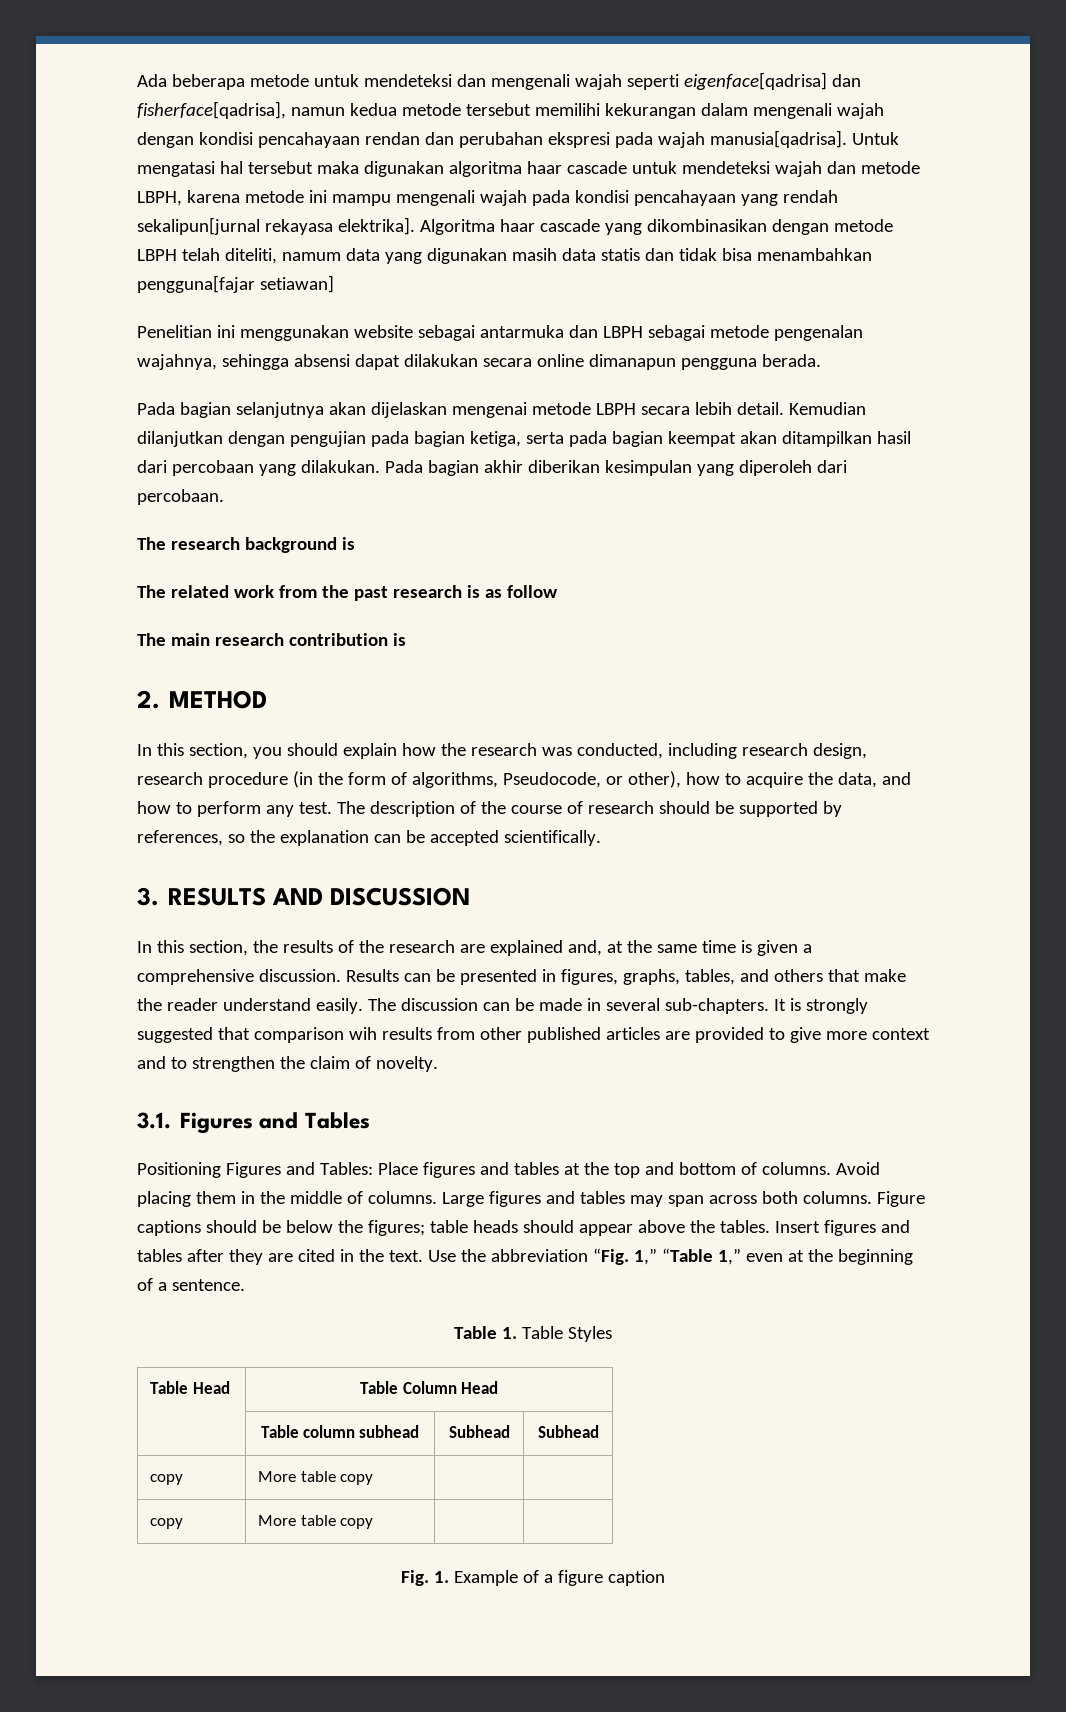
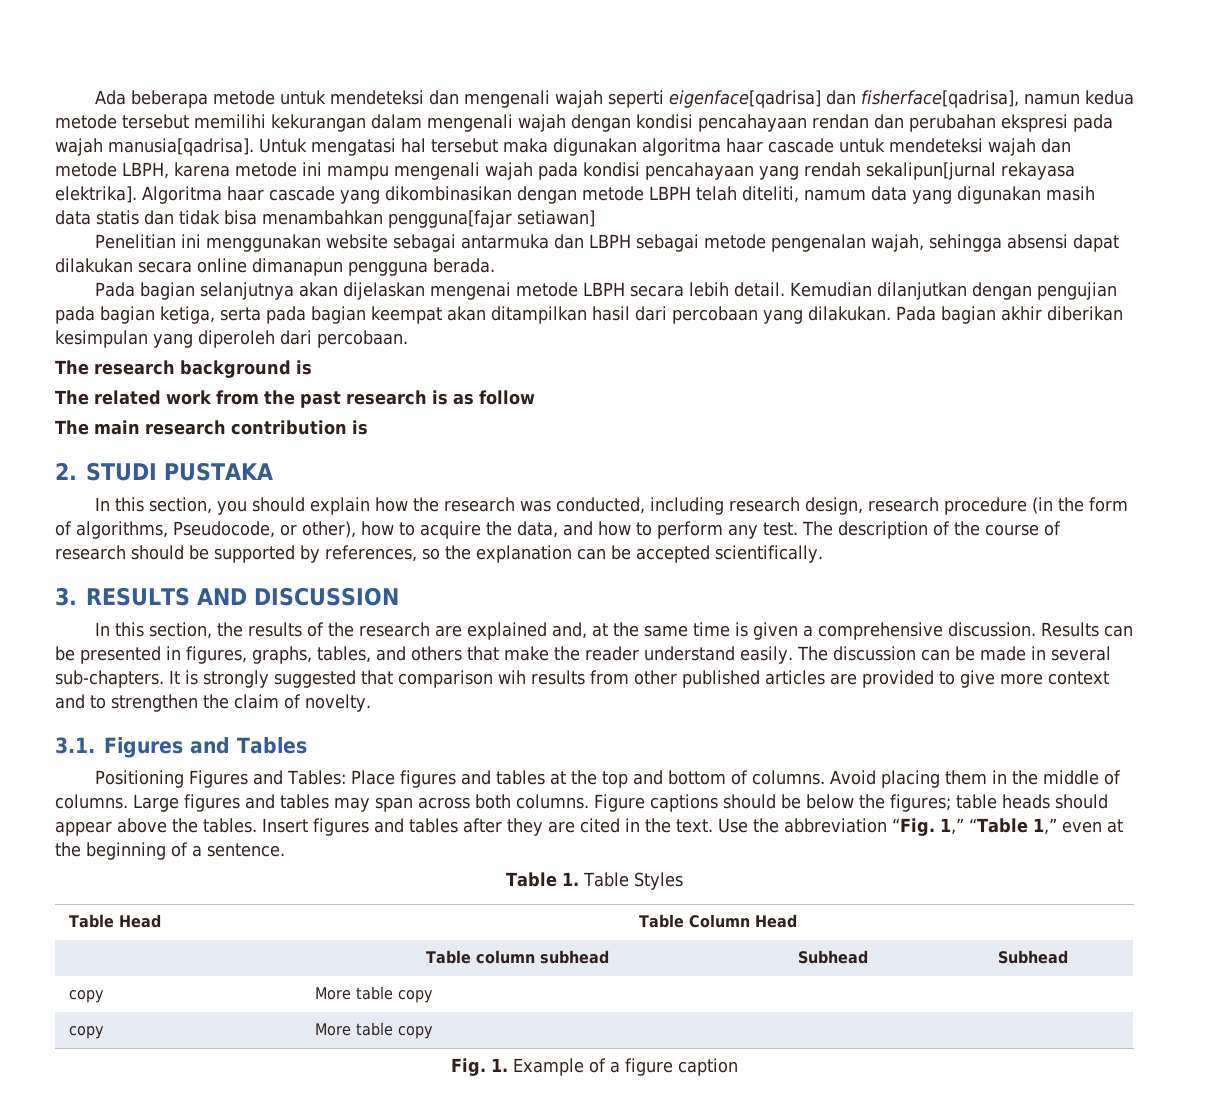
- Penelitian ini menggunakan website sebagai antarmuka dan LBPH sebagai metode pengenalan wajahnya, sehingga absensi dapat dilakukan secara online dimanapun pengguna berada.
+ Penelitian ini menggunakan website sebagai antarmuka dan LBPH sebagai metode pengenalan wajah, sehingga absensi dapat dilakukan secara online dimanapun pengguna berada.
- 2. METHOD
+ 2. STUDI PUSTAKA

